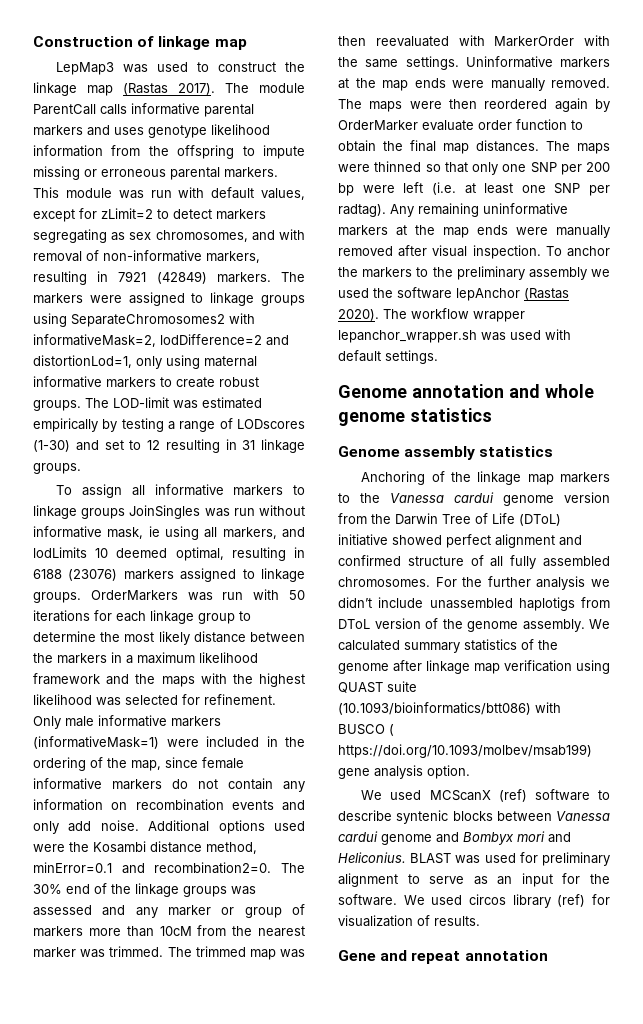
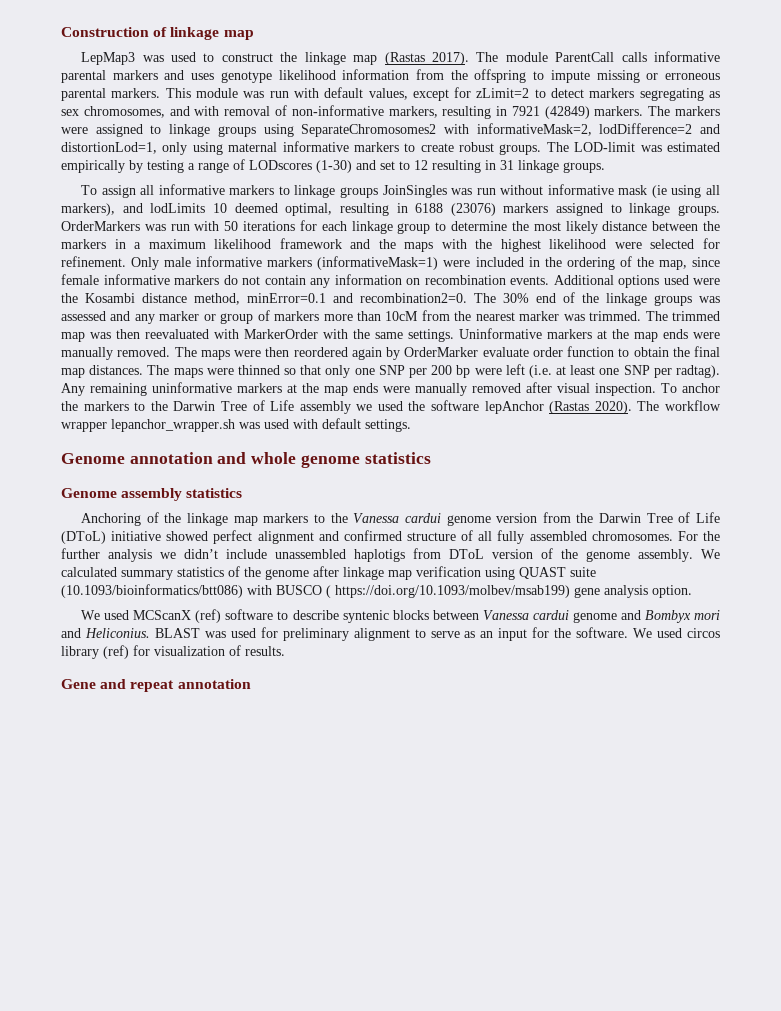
- To assign all informative markers to linkage groups JoinSingles was run without informative mask, ie using all markers, and lodLimits 10 deemed optimal, resulting in 6188 (23076) markers assigned to linkage groups.
+ To assign all informative markers to linkage groups JoinSingles was run without informative mask (ie using all markers), and lodLimits 10 deemed optimal, resulting in 6188 (23076) markers assigned to linkage groups.
- OrderMarkers was run with 50 iterations for each linkage group to determine the most likely distance between the markers in a maximum likelihood framework and the maps with the highest likelihood was selected for refinement.
+ OrderMarkers was run with 50 iterations for each linkage group to determine the most likely distance between the markers in a maximum likelihood framework and the maps with the highest likelihood were selected for refinement.
- Only male informative markers (informativeMask=1) were included in the ordering of the map, since female informative markers do not contain any information on recombination events and only add noise.
+ Only male informative markers (informativeMask=1) were included in the ordering of the map, since female informative markers do not contain any information on recombination events.
- To anchor the markers to the preliminary assembly we used the software lepAnchor (Rastas 2020).
+ To anchor the markers to the Darwin Tree of Life assembly we used the software lepAnchor (Rastas 2020).

